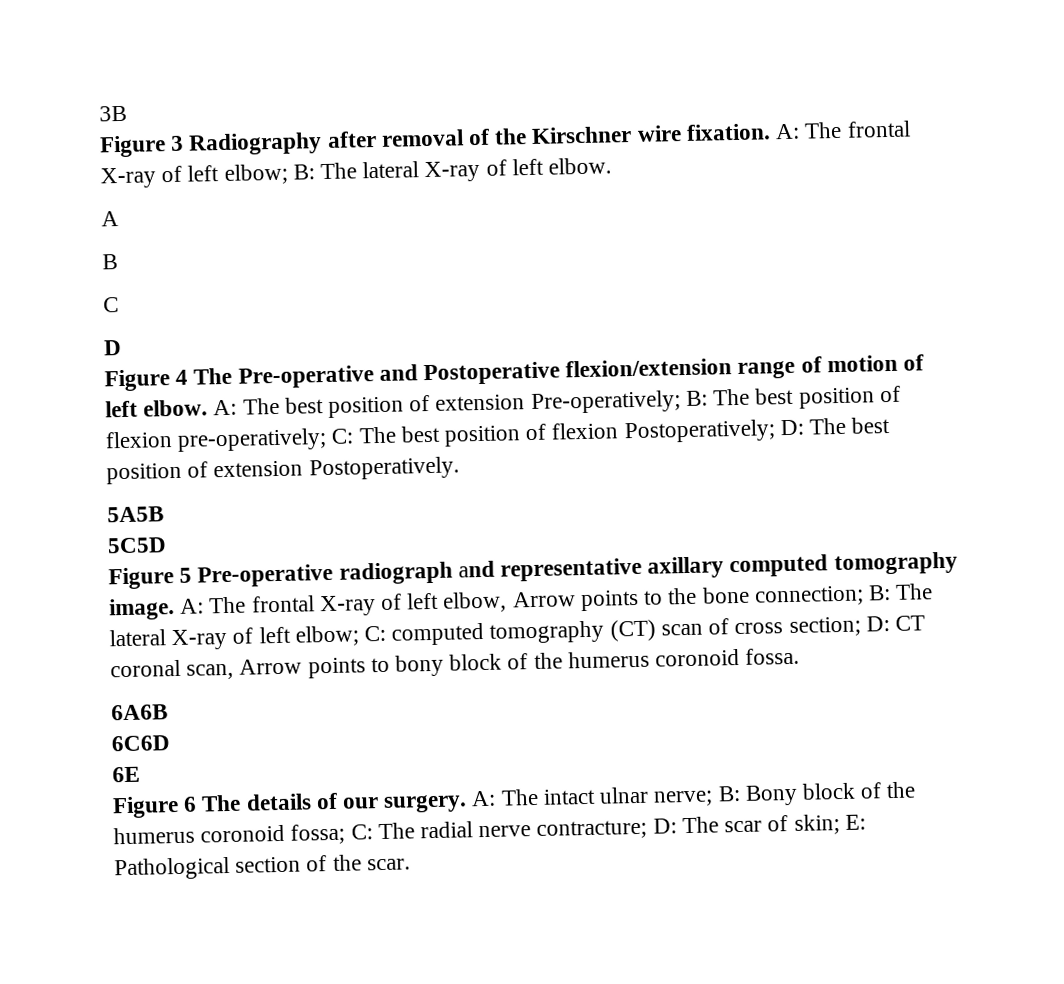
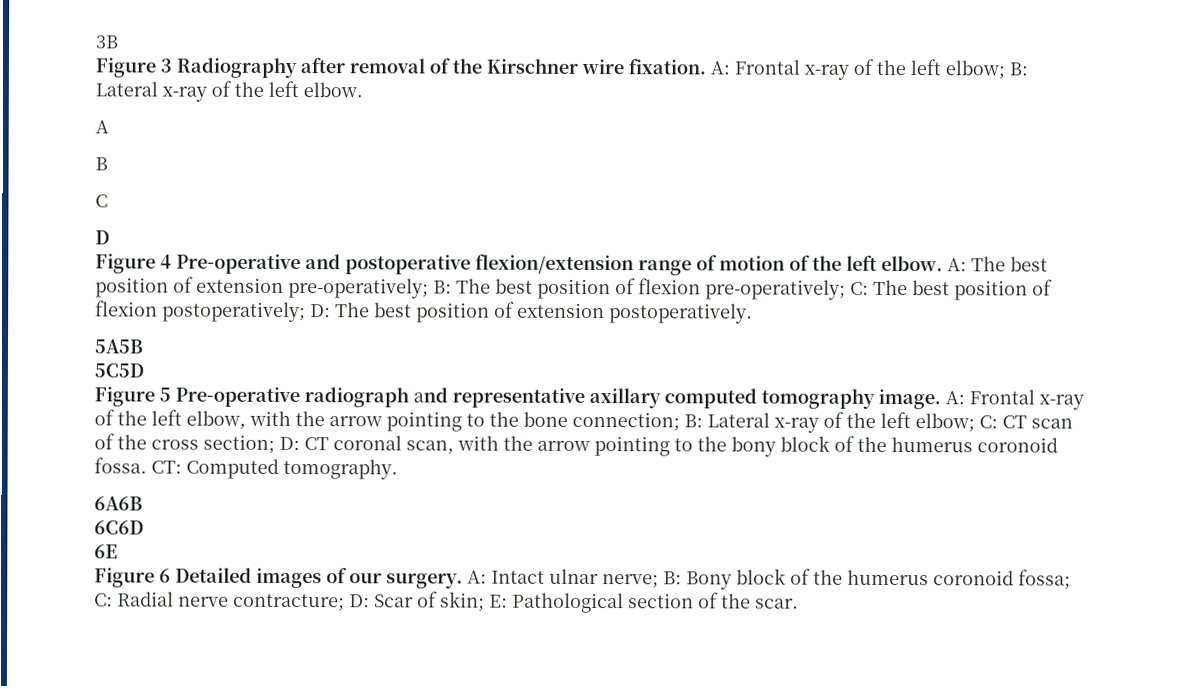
- A: The frontal X-ray of left elbow; B: The lateral X-ray of left elbow.
+ A: Frontal x-ray of the left elbow; B: Lateral x-ray of the left elbow.
- Figure 4 The Pre-operative and Postoperative flexion/extension range of motion of left elbow.
+ Figure 4 Pre-operative and postoperative flexion/extension range of motion of the left elbow.
- A: The best position of extension Pre-operatively; B: The best position of flexion pre-operatively; C: The best position of flexion Postoperatively; D: The best position of extension Postoperatively.
+ A: The best position of extension pre-operatively; B: The best position of flexion pre-operatively; C: The best position of flexion postoperatively; D: The best position of extension postoperatively.
- A: The frontal X-ray of left elbow, Arrow points to the bone connection; B: The lateral X-ray of left elbow; C: computed tomography (CT) scan of cross section; D: CT coronal scan, Arrow points to bony block of the humerus coronoid fossa.
+ A: Frontal x-ray of the left elbow, with the arrow pointing to the bone connection; B: Lateral x-ray of the left elbow; C: CT scan of the cross section; D: CT coronal scan, with the arrow pointing to the bony block of the humerus coronoid fossa. CT: Computed tomography.
- Figure 6 The details of our surgery.
+ Figure 6 Detailed images of our surgery.
- A: The intact ulnar nerve; B: Bony block of the humerus coronoid fossa; C: The radial nerve contracture; D: The scar of skin; E: Pathological section of the scar.
+ A: Intact ulnar nerve; B: Bony block of the humerus coronoid fossa; C: Radial nerve contracture; D: Scar of skin; E: Pathological section of the scar.

